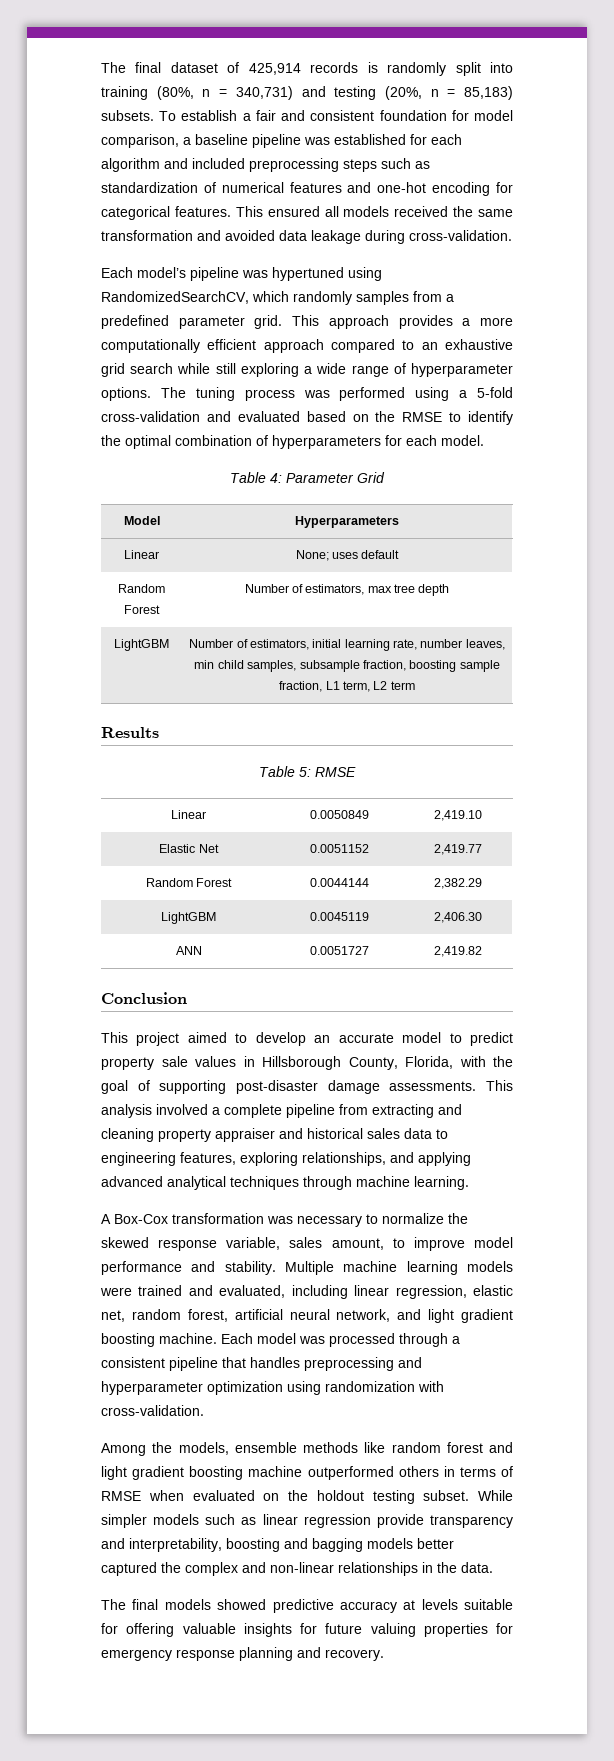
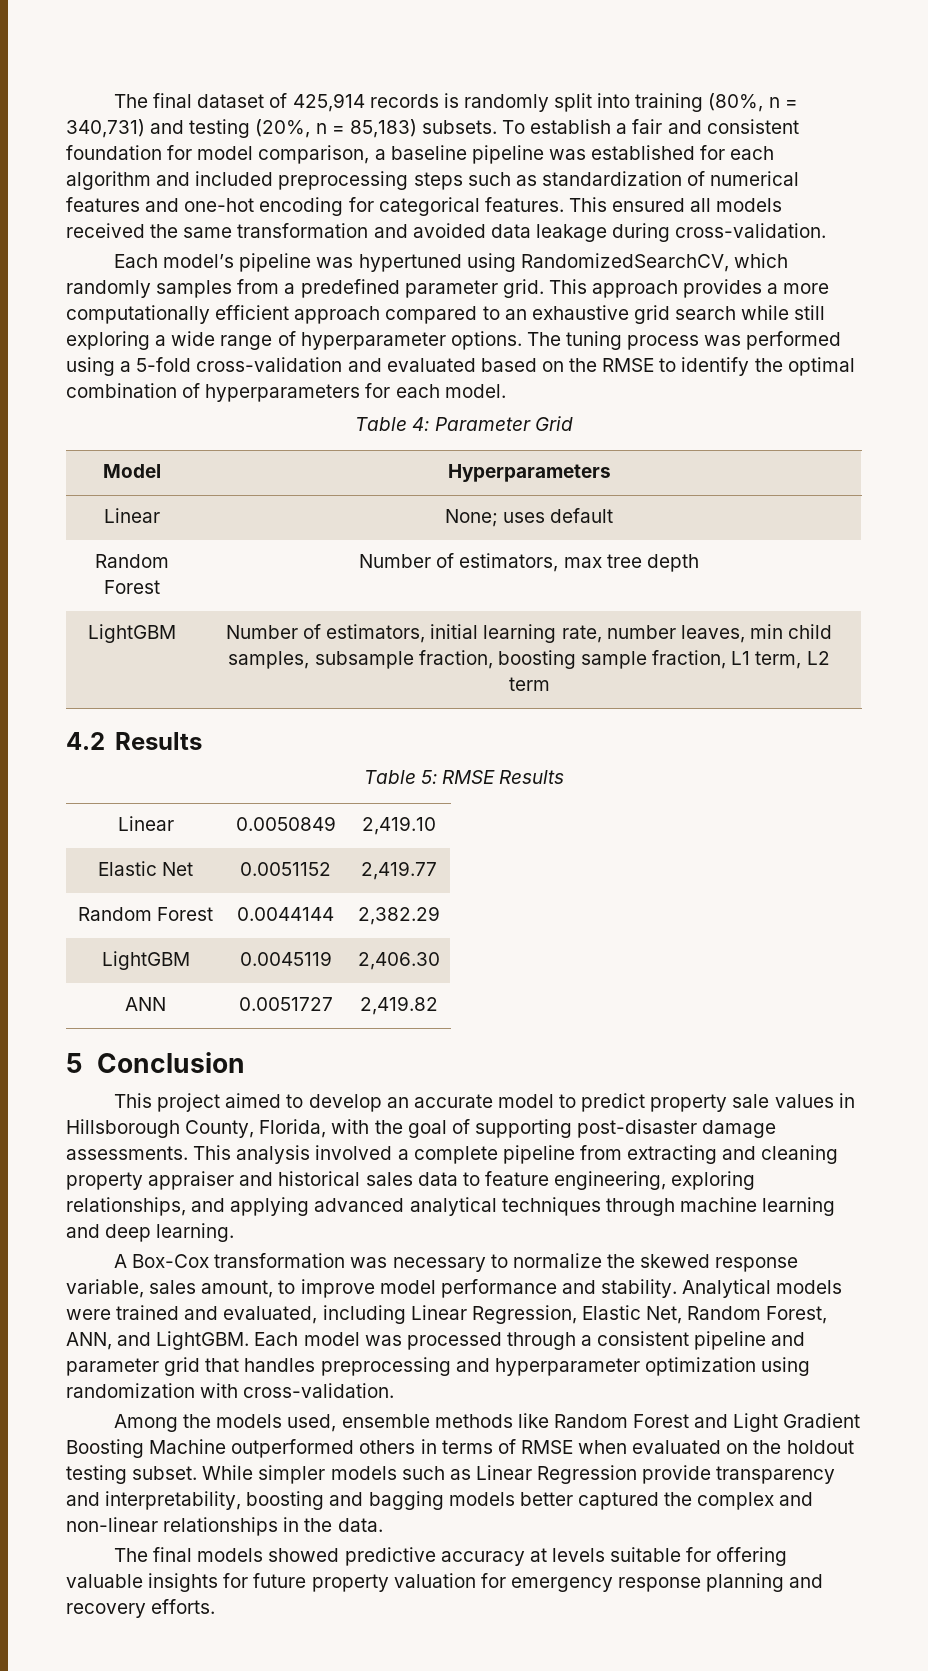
- Results
+ 4.2 Results
- Table 5: RMSE
+ Table 5: RMSE Results
- Conclusion
+ 5 Conclusion
- This analysis involved a complete pipeline from extracting and cleaning property appraiser and historical sales data to engineering features, exploring relationships, and applying advanced analytical techniques through machine learning.
+ This analysis involved a complete pipeline from extracting and cleaning property appraiser and historical sales data to feature engineering, exploring relationships, and applying advanced analytical techniques through machine learning and deep learning.
- Multiple machine learning models were trained and evaluated, including linear regression, elastic net, random forest, artificial neural network, and light gradient boosting machine.
+ Analytical models were trained and evaluated, including Linear Regression, Elastic Net, Random Forest, ANN, and LightGBM.
- Each model was processed through a consistent pipeline that handles preprocessing and hyperparameter optimization using randomization with cross-validation.
+ Each model was processed through a consistent pipeline and parameter grid that handles preprocessing and hyperparameter optimization using randomization with cross-validation.
- Among the models, ensemble methods like random forest and light gradient boosting machine outperformed others in terms of RMSE when evaluated on the holdout testing subset.
+ Among the models used, ensemble methods like Random Forest and Light Gradient Boosting Machine outperformed others in terms of RMSE when evaluated on the holdout testing subset.
- While simpler models such as linear regression provide transparency and interpretability, boosting and bagging models better captured the complex and non-linear relationships in the data.
+ While simpler models such as Linear Regression provide transparency and interpretability, boosting and bagging models better captured the complex and non-linear relationships in the data.
- The final models showed predictive accuracy at levels suitable for offering valuable insights for future valuing properties for emergency response planning and recovery.
+ The final models showed predictive accuracy at levels suitable for offering valuable insights for future property valuation for emergency response planning and recovery efforts.

